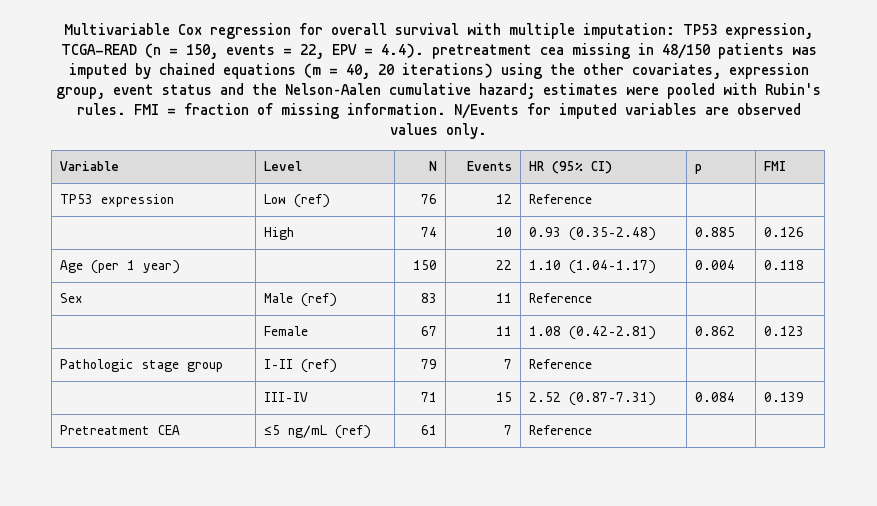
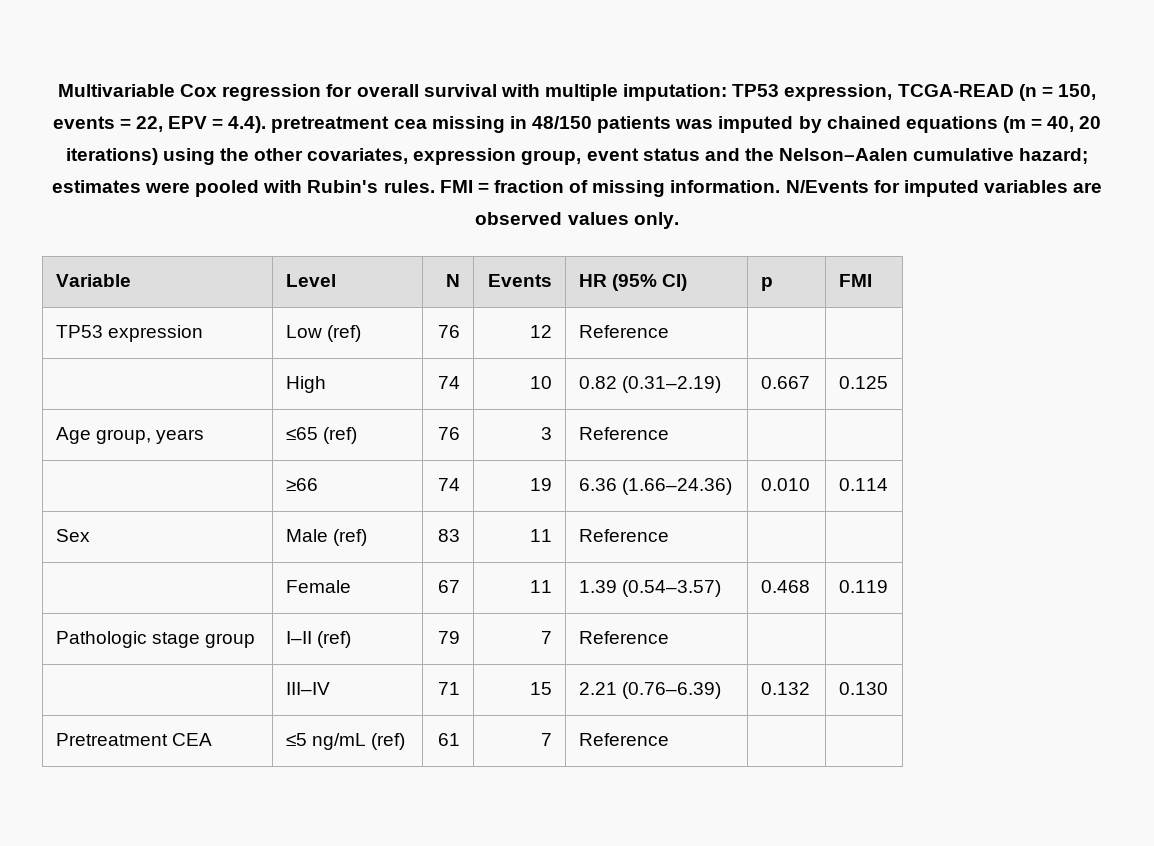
- | High | 74 | 10 | 0.93 (0.35–2.48) | 0.885 | 0.126
- Age (per 1 year) | | 150 | 22 | 1.10 (1.04–1.17) | 0.004 | 0.118
+ | High | 74 | 10 | 0.82 (0.31–2.19) | 0.667 | 0.125
+ Age group, years | ≤65 (ref) | 76 | 3 | Reference | |
+ | ≥66 | 74 | 19 | 6.36 (1.66–24.36) | 0.010 | 0.114
- | Female | 67 | 11 | 1.08 (0.42–2.81) | 0.862 | 0.123
+ | Female | 67 | 11 | 1.39 (0.54–3.57) | 0.468 | 0.119
- | III–IV | 71 | 15 | 2.52 (0.87–7.31) | 0.084 | 0.139
+ | III–IV | 71 | 15 | 2.21 (0.76–6.39) | 0.132 | 0.130

